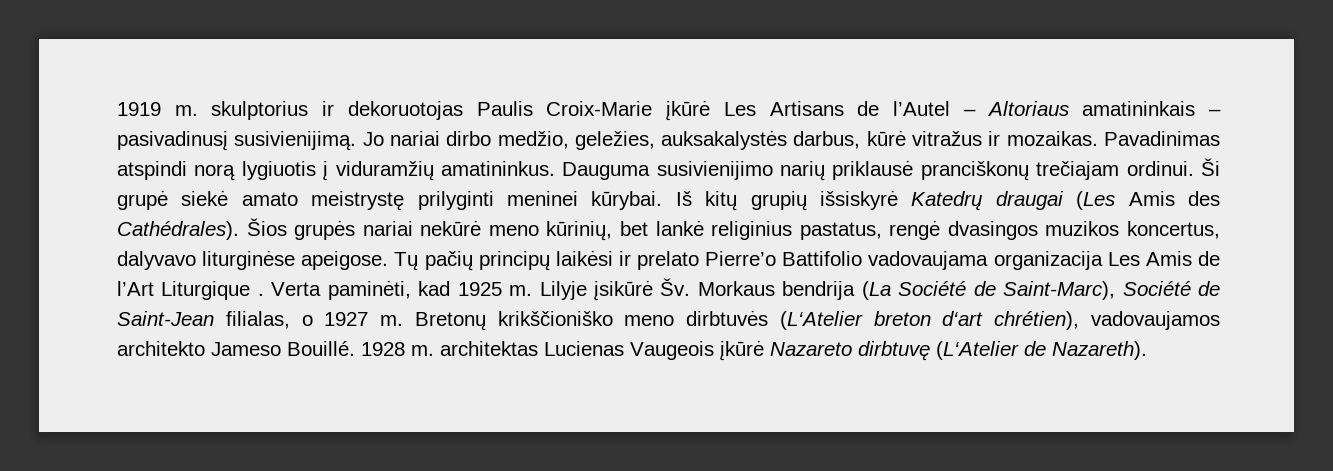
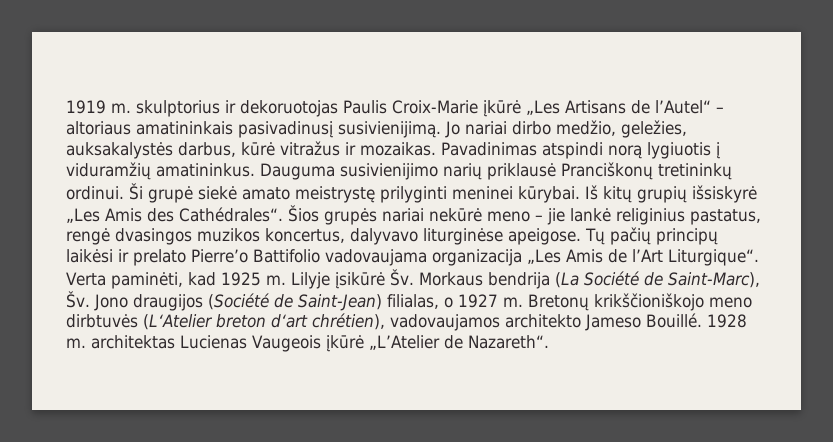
- 1919 m. skulptorius ir dekoruotojas Paulis Croix-Marie įkūrė Les Artisans de l’Autel – Altoriaus amatininkais – pasivadinusį susivienijimą.
+ 1919 m. skulptorius ir dekoruotojas Paulis Croix-Marie įkūrė „Les Artisans de l’Autel“ – altoriaus amatininkais pasivadinusį susivienijimą.
- Dauguma susivienijimo narių priklausė pranciškonų trečiajam ordinui.
+ Dauguma susivienijimo narių priklausė Pranciškonų tretininkų ordinui.
- Iš kitų grupių išsiskyrė Katedrų draugai (Les Amis des Cathédrales).
+ Iš kitų grupių išsiskyrė „Les Amis des Cathédrales“.
- Šios grupės nariai nekūrė meno kūrinių, bet lankė religinius pastatus, rengė dvasingos muzikos koncertus, dalyvavo liturginėse apeigose.
+ Šios grupės nariai nekūrė meno – jie lankė religinius pastatus, rengė dvasingos muzikos koncertus, dalyvavo liturginėse apeigose.
- Tų pačių principų laikėsi ir prelato Pierre’o Battifolio vadovaujama organizacija Les Amis de l’Art Liturgique .
+ Tų pačių principų laikėsi ir prelato Pierre’o Battifolio vadovaujama organizacija „Les Amis de l’Art Liturgique“.
- Lilyje įsikūrė Šv. Morkaus bendrija (La Société de Saint-Marc), Société de Saint-Jean filialas, o 1927 m.
+ Lilyje įsikūrė Šv. Morkaus bendrija (La Société de Saint-Marc), Šv. Jono draugijos (Société de Saint-Jean) filialas, o 1927 m.
- Bretonų krikščioniško meno dirbtuvės (L‘Atelier breton d‘art chrétien), vadovaujamos architekto Jameso Bouillé.
+ Bretonų krikščioniškojo meno dirbtuvės (L‘Atelier breton d‘art chrétien), vadovaujamos architekto Jameso Bouillé.
- 1928 m. architektas Lucienas Vaugeois įkūrė Nazareto dirbtuvę (L‘Atelier de Nazareth).
+ 1928 m. architektas Lucienas Vaugeois įkūrė „L’Atelier de Nazareth“.

